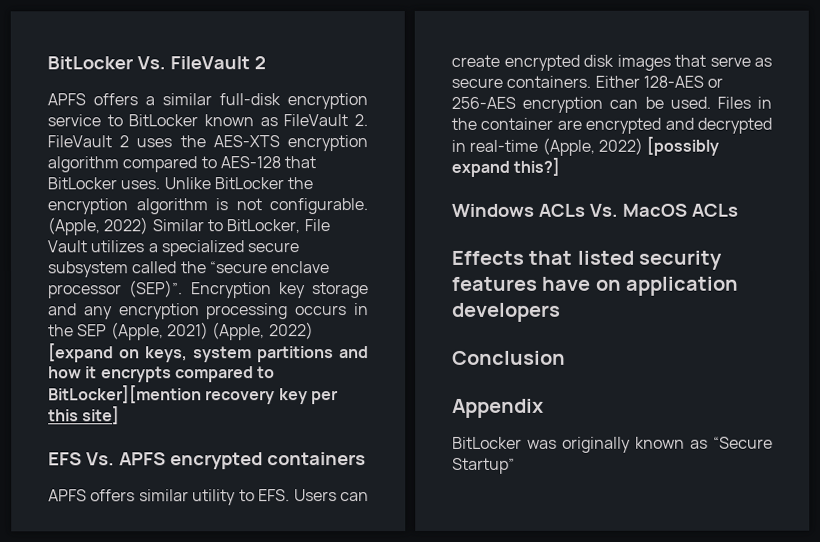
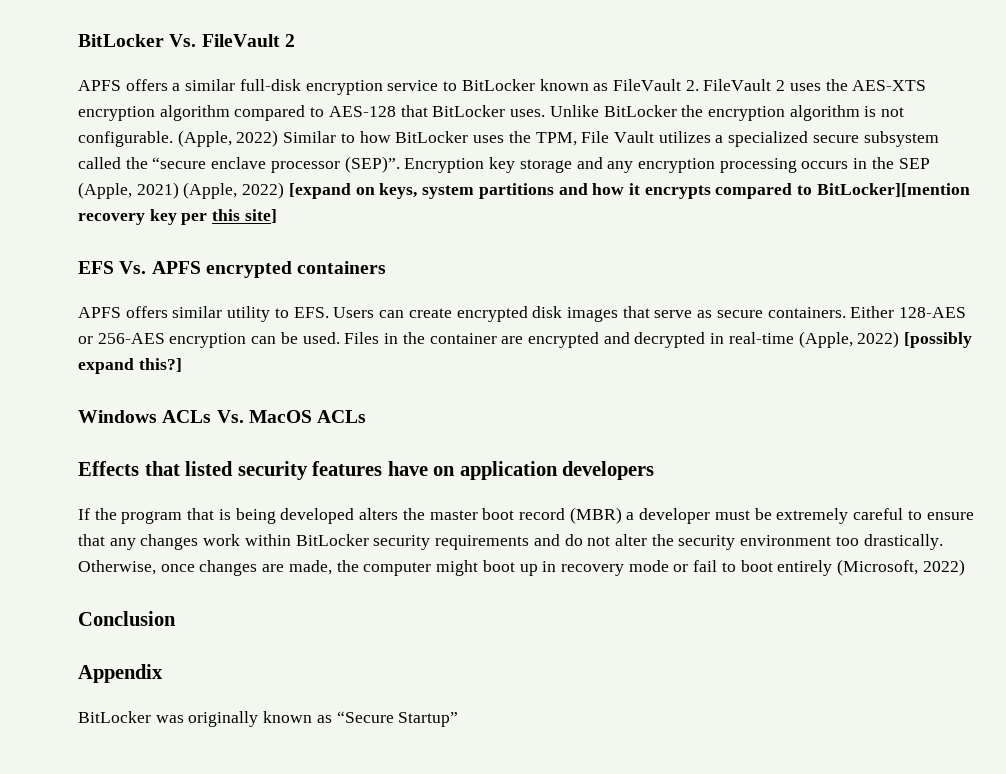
- (Apple, 2022) Similar to BitLocker, File Vault utilizes a specialized secure subsystem called the “secure enclave processor (SEP)”.
+ (Apple, 2022) Similar to how BitLocker uses the TPM, File Vault utilizes a specialized secure subsystem called the “secure enclave processor (SEP)”.
+ If the program that is being developed alters the master boot record (MBR) a developer must be extremely careful to ensure that any changes work within BitLocker security requirements and do not alter the security environment too drastically. Otherwise, once changes are made, the computer might boot up in recovery mode or fail to boot entirely (Microsoft, 2022)

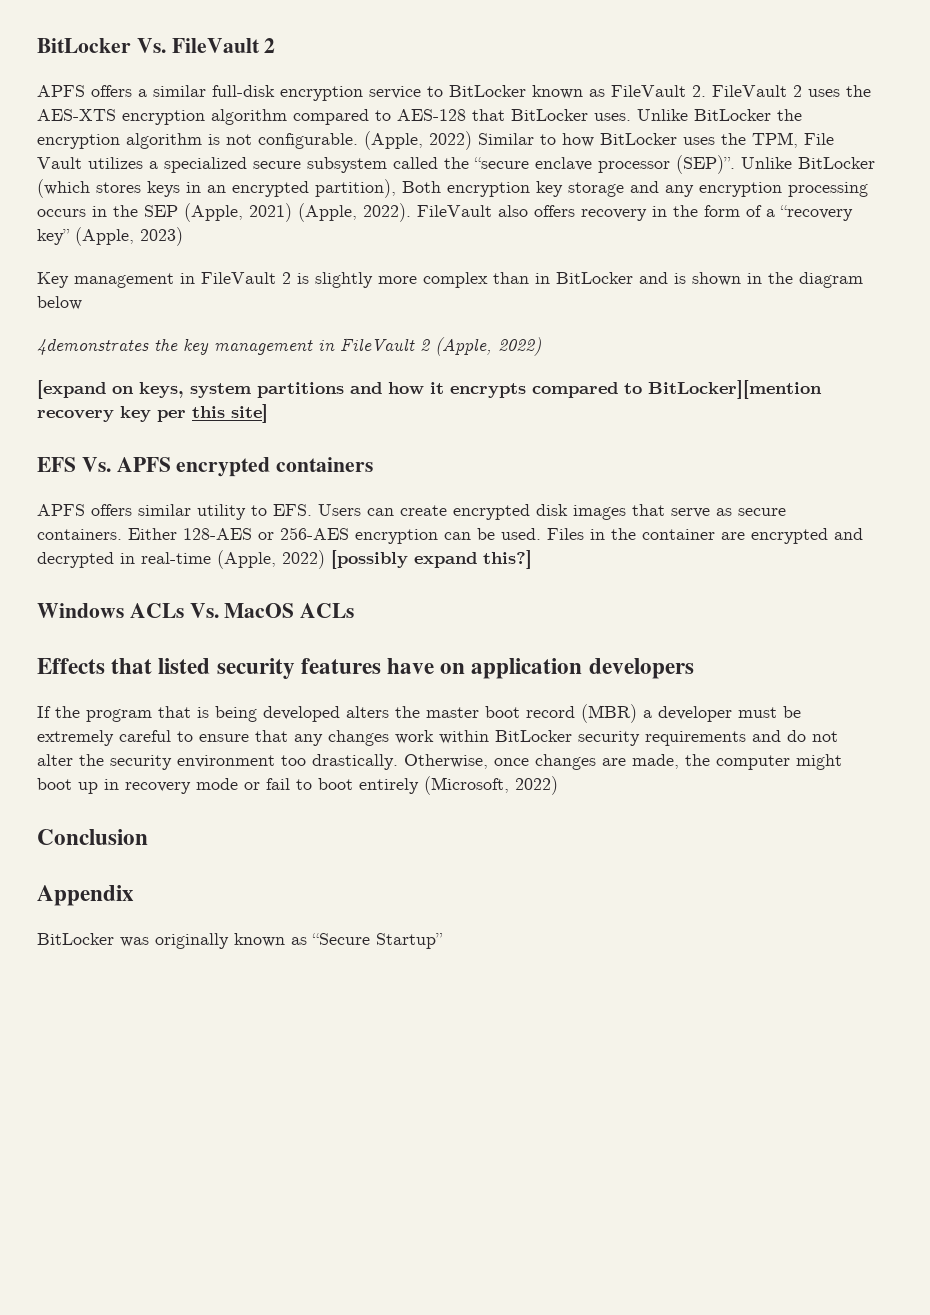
- Encryption key storage and any encryption processing occurs in the SEP (Apple, 2021) (Apple, 2022) [expand on keys, system partitions and how it encrypts compared to BitLocker][mention recovery key per this site]
+ Unlike BitLocker (which stores keys in an encrypted partition), Both encryption key storage and any encryption processing occurs in the SEP (Apple, 2021) (Apple, 2022). FileVault also offers recovery in the form of a “recovery key” (Apple, 2023)
+ Key management in FileVault 2 is slightly more complex than in BitLocker and is shown in the diagram below
+ 4demonstrates the key management in FileVault 2 (Apple, 2022)
+ [expand on keys, system partitions and how it encrypts compared to BitLocker][mention recovery key per this site]

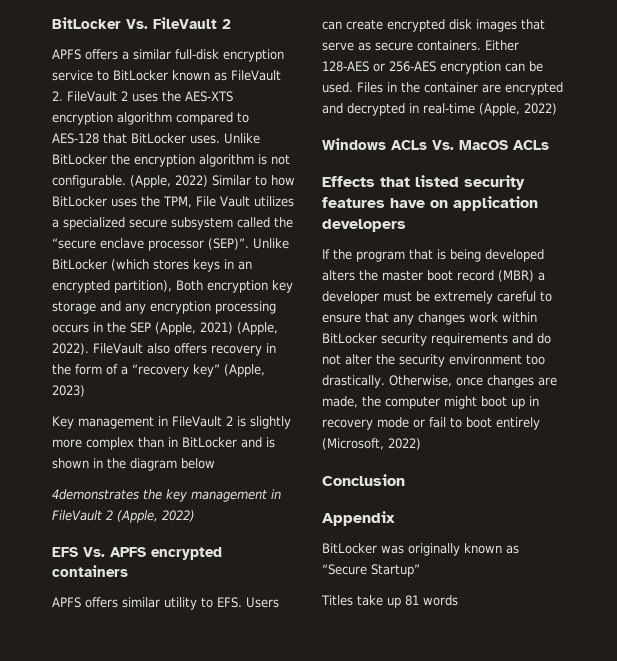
- [expand on keys, system partitions and how it encrypts compared to BitLocker][mention recovery key per this site]
- Files in the container are encrypted and decrypted in real-time (Apple, 2022) [possibly expand this?]
+ Files in the container are encrypted and decrypted in real-time (Apple, 2022)
+ Titles take up 81 words

